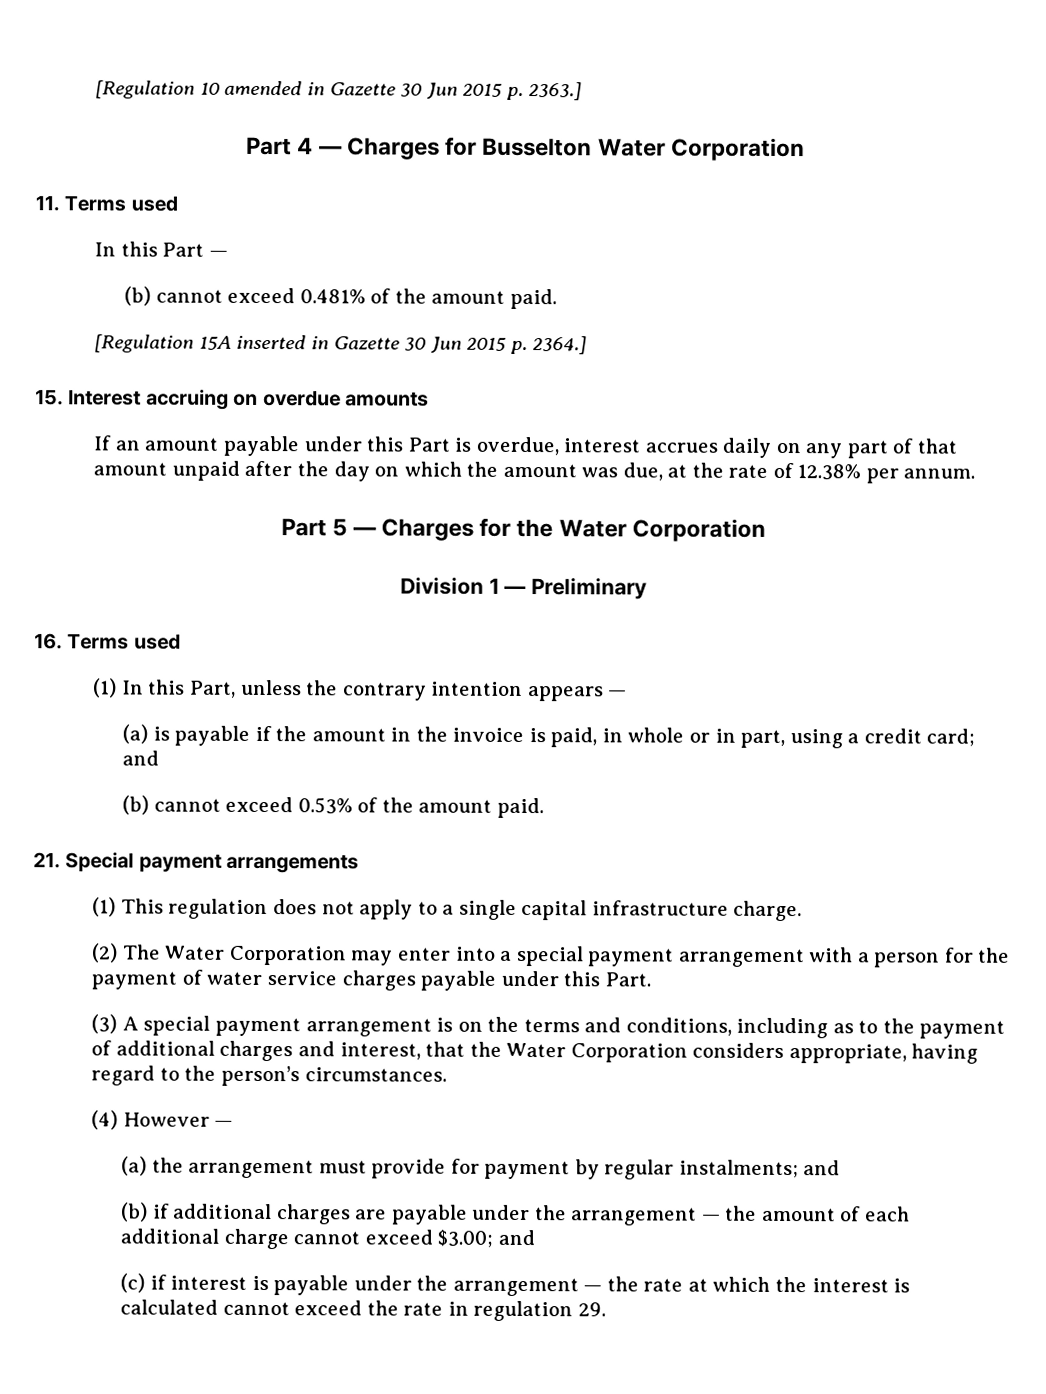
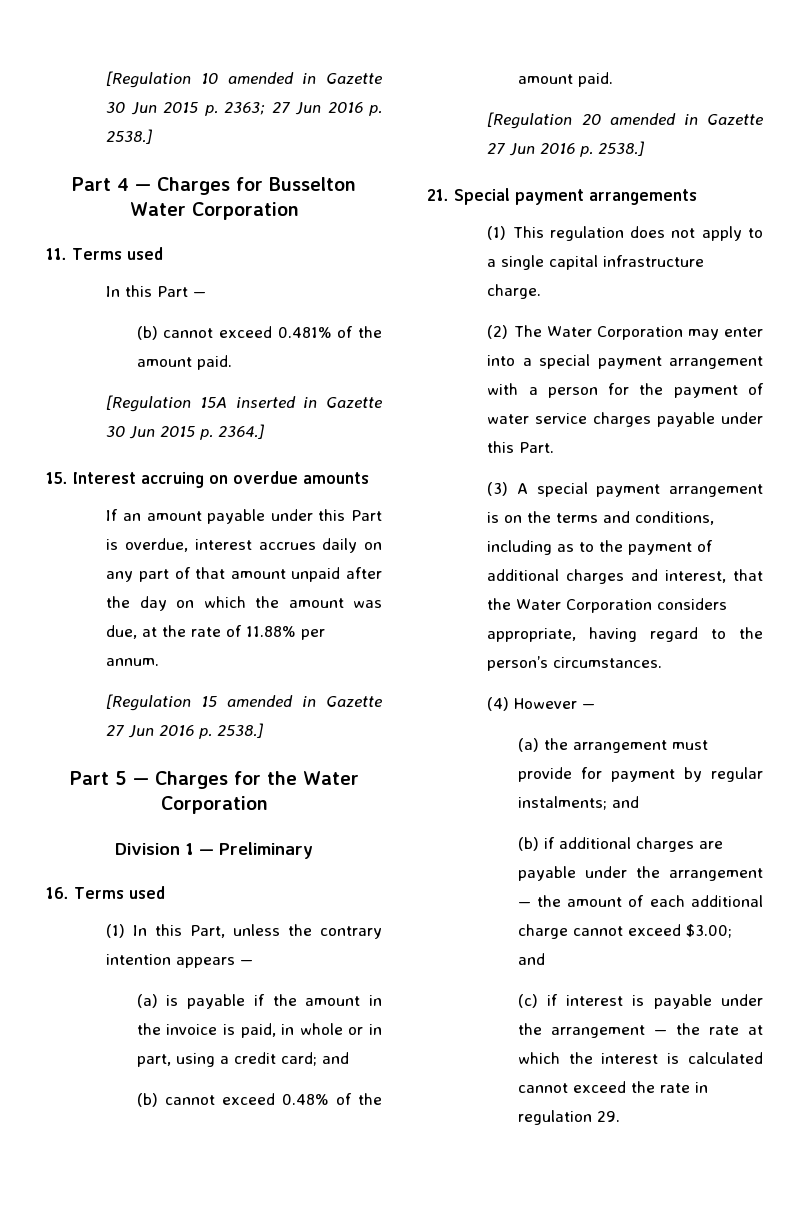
- [Regulation 10 amended in Gazette 30 Jun 2015 p. 2363.]
+ [Regulation 10 amended in Gazette 30 Jun 2015 p. 2363; 27 Jun 2016 p. 2538.]
- If an amount payable under this Part is overdue, interest accrues daily on any part of that amount unpaid after the day on which the amount was due, at the rate of 12.38% per annum.
+ If an amount payable under this Part is overdue, interest accrues daily on any part of that amount unpaid after the day on which the amount was due, at the rate of 11.88% per annum.
+ [Regulation 15 amended in Gazette 27 Jun 2016 p. 2538.]
- (b) cannot exceed 0.53% of the amount paid.
+ (b) cannot exceed 0.48% of the amount paid.
+ [Regulation 20 amended in Gazette 27 Jun 2016 p. 2538.]

